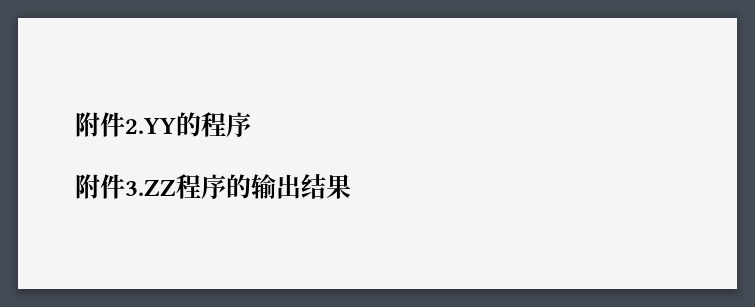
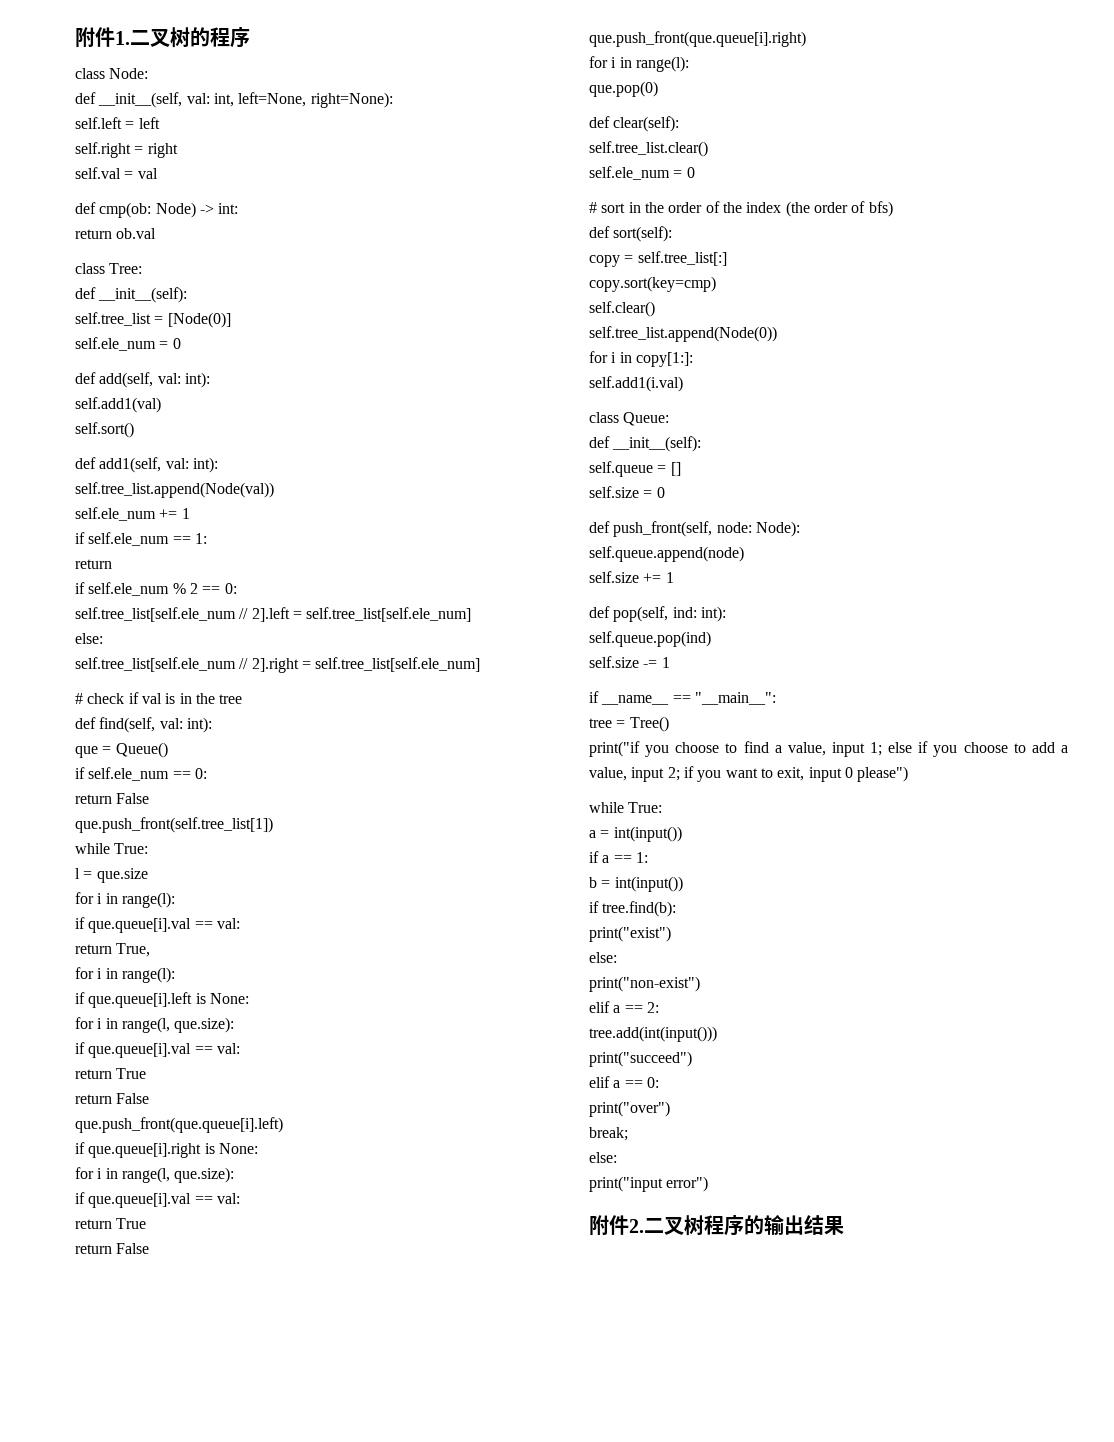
- 附件2.YY的程序
+ 附件1.二叉树的程序
- 附件3.ZZ程序的输出结果
+ class Node:
+ def __init__(self, val: int, left=None, right=None):
+ self.left = left
+ self.right = right
+ self.val = val
+ def cmp(ob: Node) -> int:
+ return ob.val
+ class Tree:
+ def __init__(self):
+ self.tree_list = [Node(0)]
+ self.ele_num = 0
+ def add(self, val: int):
+ self.add1(val)
+ self.sort()
+ def add1(self, val: int):
+ self.tree_list.append(Node(val))
+ self.ele_num += 1
+ if self.ele_num == 1:
+ return
+ if self.ele_num % 2 == 0:
+ self.tree_list[self.ele_num // 2].left = self.tree_list[self.ele_num]
+ else:
+ self.tree_list[self.ele_num // 2].right = self.tree_list[self.ele_num]
+ # check if val is in the tree
+ def find(self, val: int):
+ que = Queue()
+ if self.ele_num == 0:
+ return False
+ que.push_front(self.tree_list[1])
+ while True:
+ l = que.size
+ for i in range(l):
+ if que.queue[i].val == val:
+ return True,
+ for i in range(l):
+ if que.queue[i].left is None:
+ for i in range(l, que.size):
+ if que.queue[i].val == val:
+ return True
+ return False
+ que.push_front(que.queue[i].left)
+ if que.queue[i].right is None:
+ for i in range(l, que.size):
+ if que.queue[i].val == val:
+ return True
+ return False
+ que.push_front(que.queue[i].right)
+ for i in range(l):
+ que.pop(0)
+ def clear(self):
+ self.tree_list.clear()
+ self.ele_num = 0
+ # sort in the order of the index (the order of bfs)
+ def sort(self):
+ copy = self.tree_list[:]
+ copy.sort(key=cmp)
+ self.clear()
+ self.tree_list.append(Node(0))
+ for i in copy[1:]:
+ self.add1(i.val)
+ class Queue:
+ def __init__(self):
+ self.queue = []
+ self.size = 0
+ def push_front(self, node: Node):
+ self.queue.append(node)
+ self.size += 1
+ def pop(self, ind: int):
+ self.queue.pop(ind)
+ self.size -= 1
+ if __name__ == "__main__":
+ tree = Tree()
+ print("if you choose to find a value, input 1; else if you choose to add a value, input 2; if you want to exit, input 0 please")
+ while True:
+ a = int(input())
+ if a == 1:
+ b = int(input())
+ if tree.find(b):
+ print("exist")
+ else:
+ print("non-exist")
+ elif a == 2:
+ tree.add(int(input()))
+ print("succeed")
+ elif a == 0:
+ print("over")
+ break;
+ else:
+ print("input error")
+ 附件2.二叉树程序的输出结果

